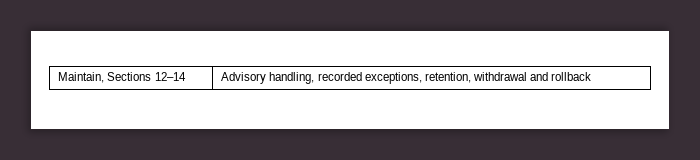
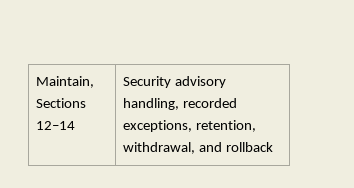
- Maintain, Sections 12–14 | Advisory handling, recorded exceptions, retention, withdrawal and rollback
+ Maintain, Sections 12–14 | Security advisory handling, recorded exceptions, retention, withdrawal, and rollback

